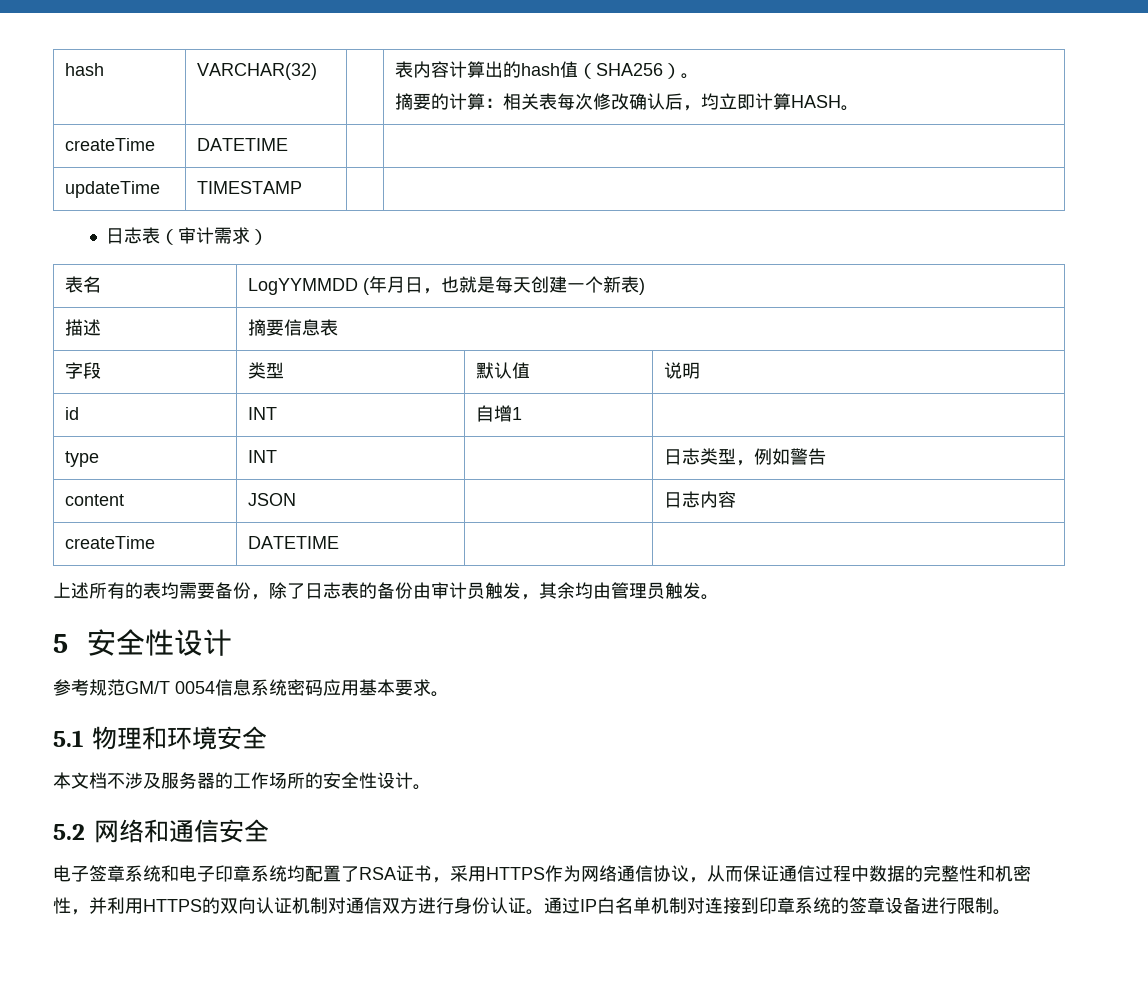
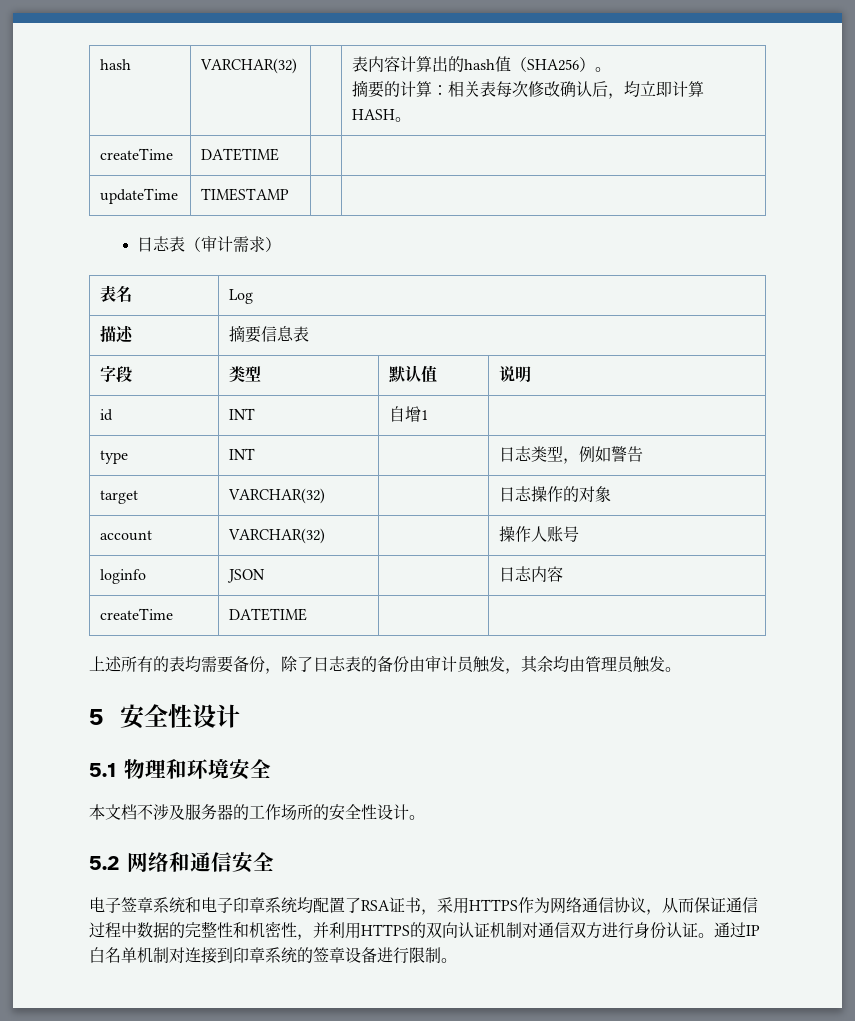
- 表名 | LogYYMMDD (年月日，也就是每天创建一个新表)
+ 表名 | Log
- content | JSON | | 日志内容
+ target | VARCHAR(32) | | 日志操作的对象
+ account | VARCHAR(32) | | 操作人账号
+ loginfo | JSON | | 日志内容
- 参考规范GM/T 0054信息系统密码应用基本要求。

